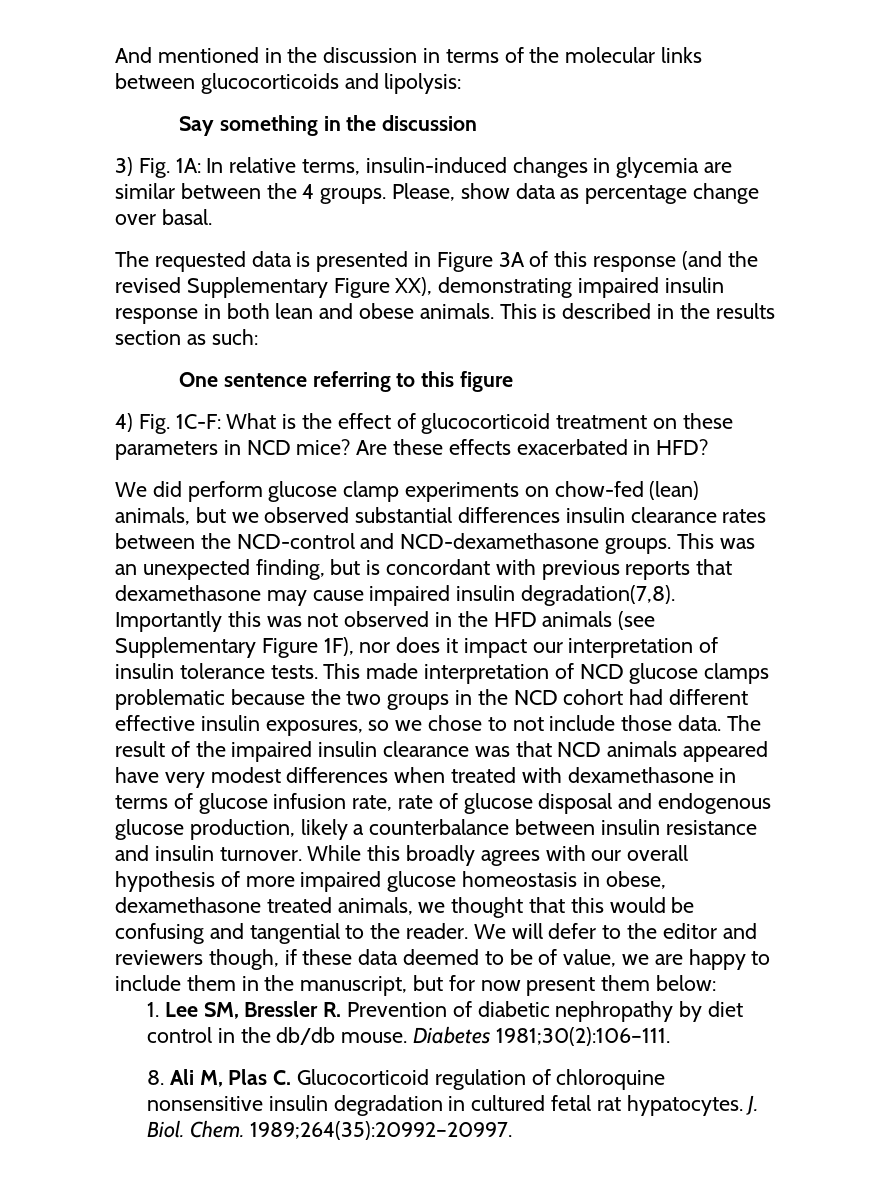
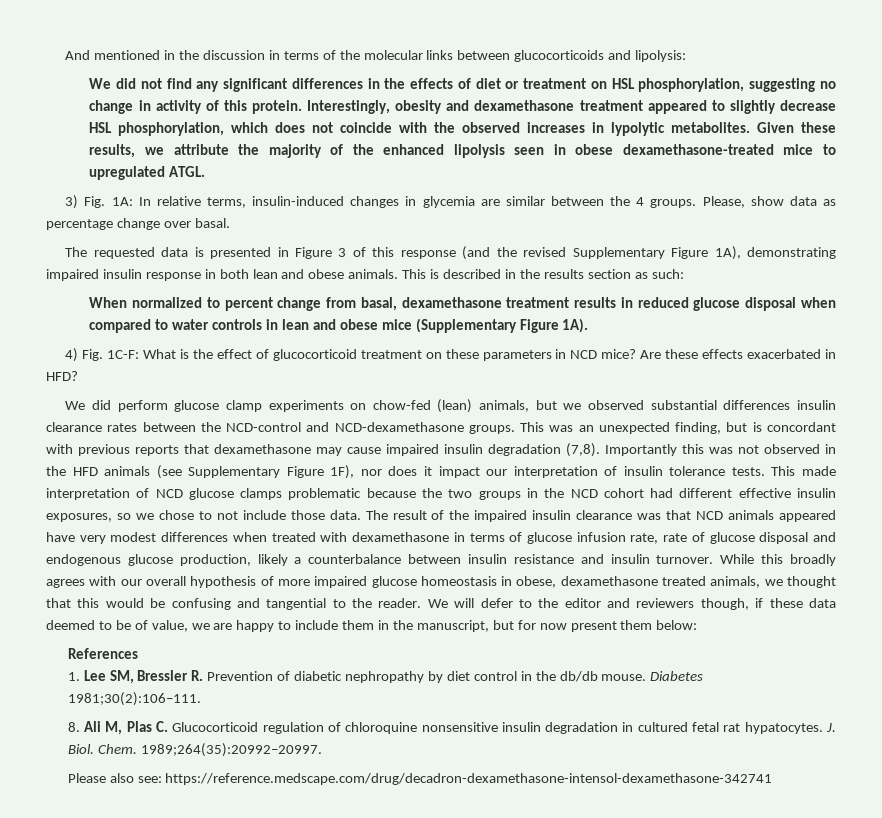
- Say something in the discussion
+ We did not find any significant differences in the effects of diet or treatment on HSL phosphorylation, suggesting no change in activity of this protein. Interestingly, obesity and dexamethasone treatment appeared to slightly decrease HSL phosphorylation, which does not coincide with the observed increases in lypolytic metabolites. Given these results, we attribute the majority of the enhanced lipolysis seen in obese dexamethasone-treated mice to upregulated ATGL.
- The requested data is presented in Figure 3A of this response (and the revised Supplementary Figure XX), demonstrating impaired insulin response in both lean and obese animals.
+ The requested data is presented in Figure 3 of this response (and the revised Supplementary Figure 1A), demonstrating impaired insulin response in both lean and obese animals.
- One sentence referring to this figure
+ When normalized to percent change from basal, dexamethasone treatment results in reduced glucose disposal when compared to water controls in lean and obese mice (Supplementary Figure 1A).
- This was an unexpected finding, but is concordant with previous reports that dexamethasone may cause impaired insulin degradation(7,8).
+ This was an unexpected finding, but is concordant with previous reports that dexamethasone may cause impaired insulin degradation (7,8).
+ References
+ Please also see: https://reference.medscape.com/drug/decadron-dexamethasone-intensol-dexamethasone-342741

